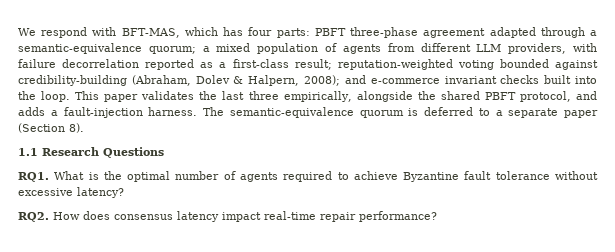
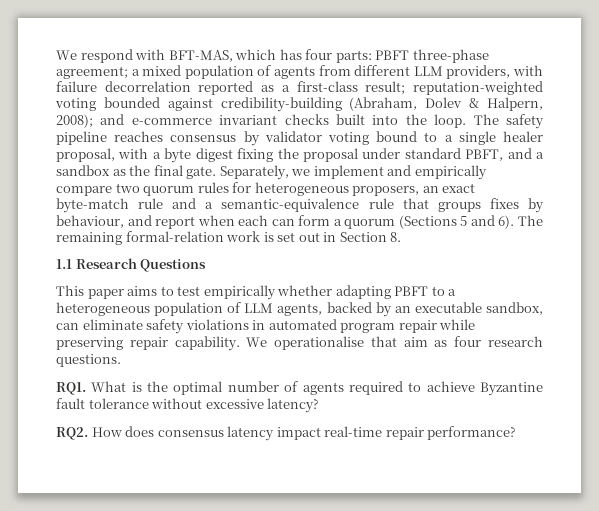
- We respond with BFT-MAS, which has four parts: PBFT three-phase agreement adapted through a semantic-equivalence quorum; a mixed population of agents from different LLM providers, with failure decorrelation reported as a first-class result; reputation-weighted voting bounded against credibility-building (Abraham, Dolev & Halpern, 2008); and e-commerce invariant checks built into the loop.
+ We respond with BFT-MAS, which has four parts: PBFT three-phase agreement; a mixed population of agents from different LLM providers, with failure decorrelation reported as a first-class result; reputation-weighted voting bounded against credibility-building (Abraham, Dolev & Halpern, 2008); and e-commerce invariant checks built into the loop.
- This paper validates the last three empirically, alongside the shared PBFT protocol, and adds a fault-injection harness. The semantic-equivalence quorum is deferred to a separate paper (Section 8).
+ The safety pipeline reaches consensus by validator voting bound to a single healer proposal, with a byte digest fixing the proposal under standard PBFT, and a sandbox as the final gate. Separately, we implement and empirically compare two quorum rules for heterogeneous proposers, an exact byte-match rule and a semantic-equivalence rule that groups fixes by behaviour, and report when each can form a quorum (Sections 5 and 6). The remaining formal-relation work is set out in Section 8.
  1.1 Research Questions
+ This paper aims to test empirically whether adapting PBFT to a heterogeneous population of LLM agents, backed by an executable sandbox, can eliminate safety violations in automated program repair while preserving repair capability. We operationalise that aim as four research questions.

